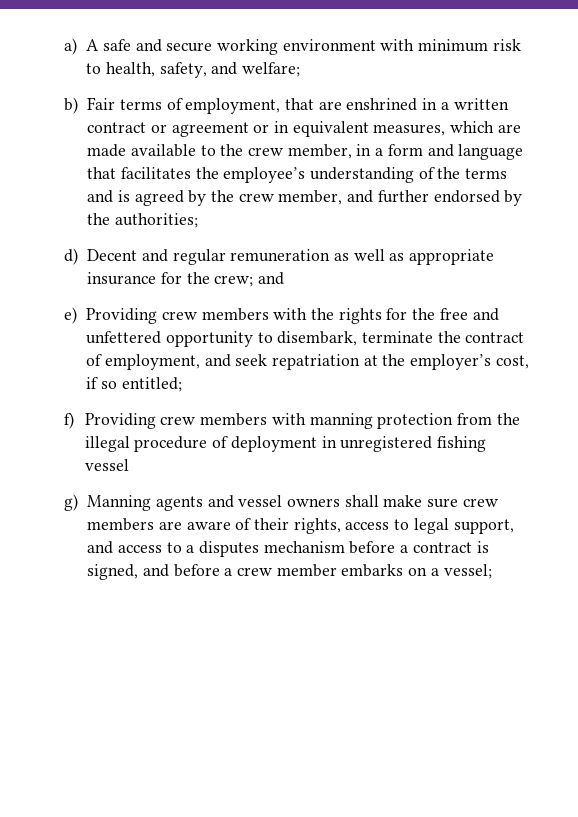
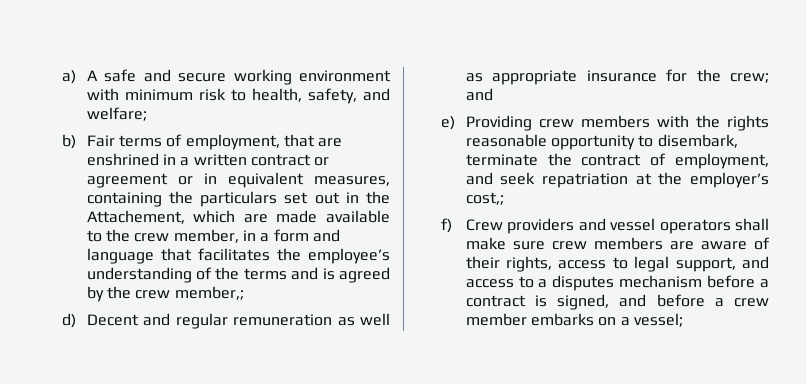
- b) Fair terms of employment, that are enshrined in a written contract or agreement or in equivalent measures, which are made available to the crew member, in a form and language that facilitates the employee’s understanding of the terms and is agreed by the crew member, and further endorsed by the authorities;
+ b) Fair terms of employment, that are enshrined in a written contract or agreement or in equivalent measures, containing the particulars set out in the Attachement, which are made available to the crew member, in a form and language that facilitates the employee’s understanding of the terms and is agreed by the crew member,;
- e) Providing crew members with the rights for the free and unfettered opportunity to disembark, terminate the contract of employment, and seek repatriation at the employer’s cost, if so entitled;
- f) Providing crew members with manning protection from the illegal procedure of deployment in unregistered fishing vessel
- g) Manning agents and vessel owners shall make sure crew members are aware of their rights, access to legal support, and access to a disputes mechanism before a contract is signed, and before a crew member embarks on a vessel;
+ e) Providing crew members with the rights reasonable opportunity to disembark, terminate the contract of employment, and seek repatriation at the employer’s cost,;
+ f) Crew providers and vessel operators shall make sure crew members are aware of their rights, access to legal support, and access to a disputes mechanism before a contract is signed, and before a crew member embarks on a vessel;

